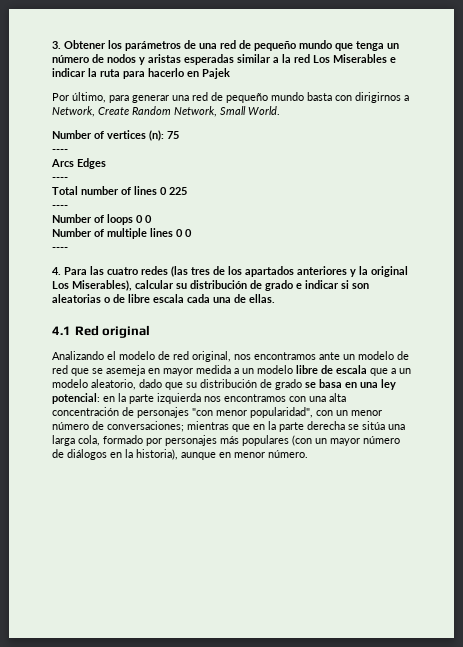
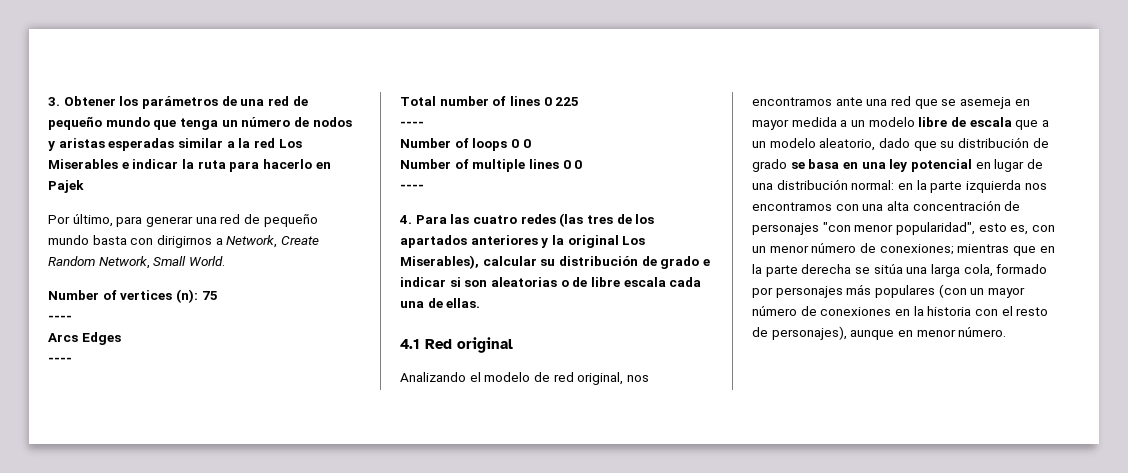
- Analizando el modelo de red original, nos encontramos ante un modelo de red que se asemeja en mayor medida a un modelo libre de escala que a un modelo aleatorio, dado que su distribución de grado se basa en una ley potencial:
+ Analizando el modelo de red original, nos encontramos ante una red que se asemeja en mayor medida a un modelo libre de escala que a un modelo aleatorio, dado que su distribución de grado se basa en una ley potencial en lugar de una distribución normal:
- en la parte izquierda nos encontramos con una alta concentración de personajes "con menor popularidad", con un menor número de conversaciones;
+ en la parte izquierda nos encontramos con una alta concentración de personajes "con menor popularidad", esto es, con un menor número de conexiones;
- mientras que en la parte derecha se sitúa una larga cola, formado por personajes más populares (con un mayor número de diálogos en la historia), aunque en menor número.
+ mientras que en la parte derecha se sitúa una larga cola, formado por personajes más populares (con un mayor número de conexiones en la historia con el resto de personajes), aunque en menor número.

